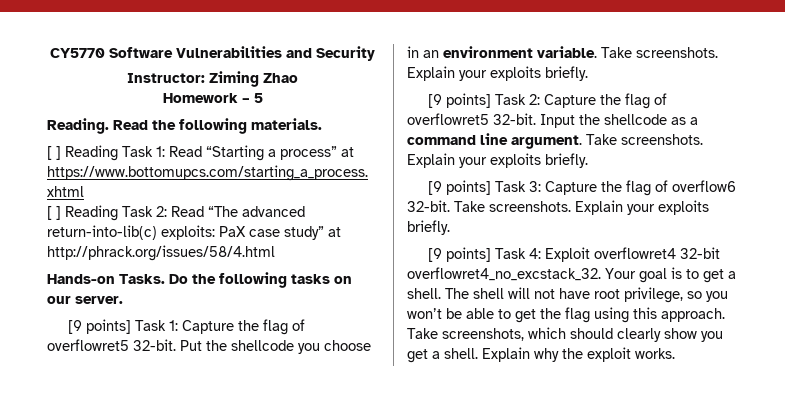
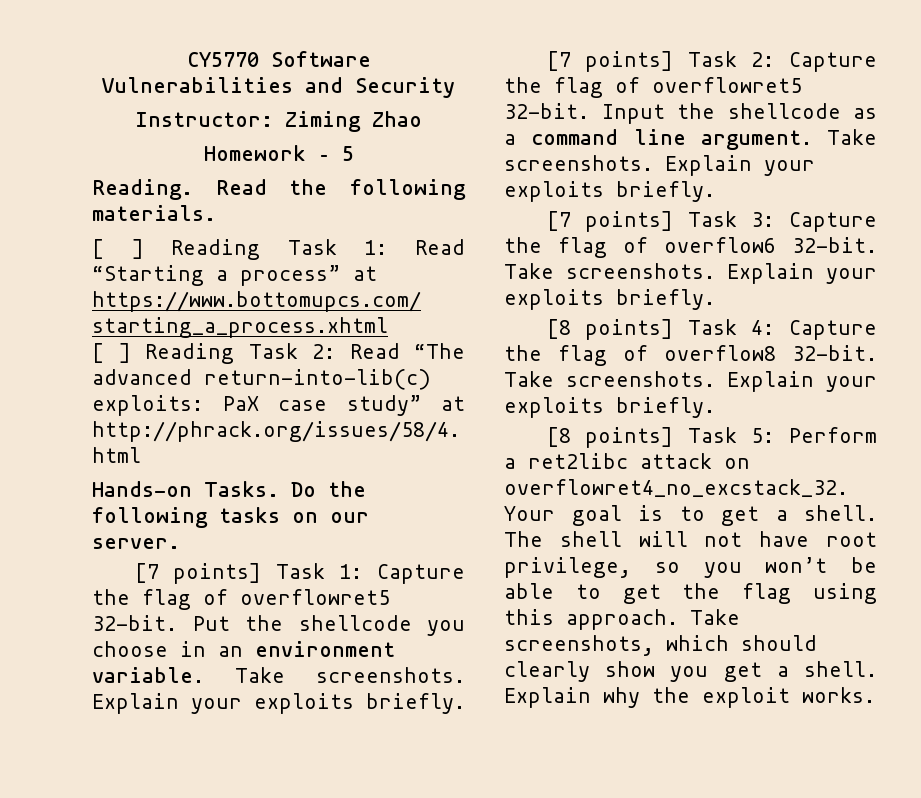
- [9 points] Task 1: Capture the flag of overflowret5 32-bit.
+ [7 points] Task 1: Capture the flag of overflowret5 32-bit.
- [9 points] Task 2: Capture the flag of overflowret5 32-bit.
+ [7 points] Task 2: Capture the flag of overflowret5 32-bit.
- [9 points] Task 3: Capture the flag of overflow6 32-bit.
+ [7 points] Task 3: Capture the flag of overflow6 32-bit.
- [9 points] Task 4: Exploit overflowret4 32-bit overflowret4_no_excstack_32.
+ [8 points] Task 4: Capture the flag of overflow8 32-bit. Take screenshots. Explain your exploits briefly.
+ [8 points] Task 5: Perform a ret2libc attack on overflowret4_no_excstack_32.

